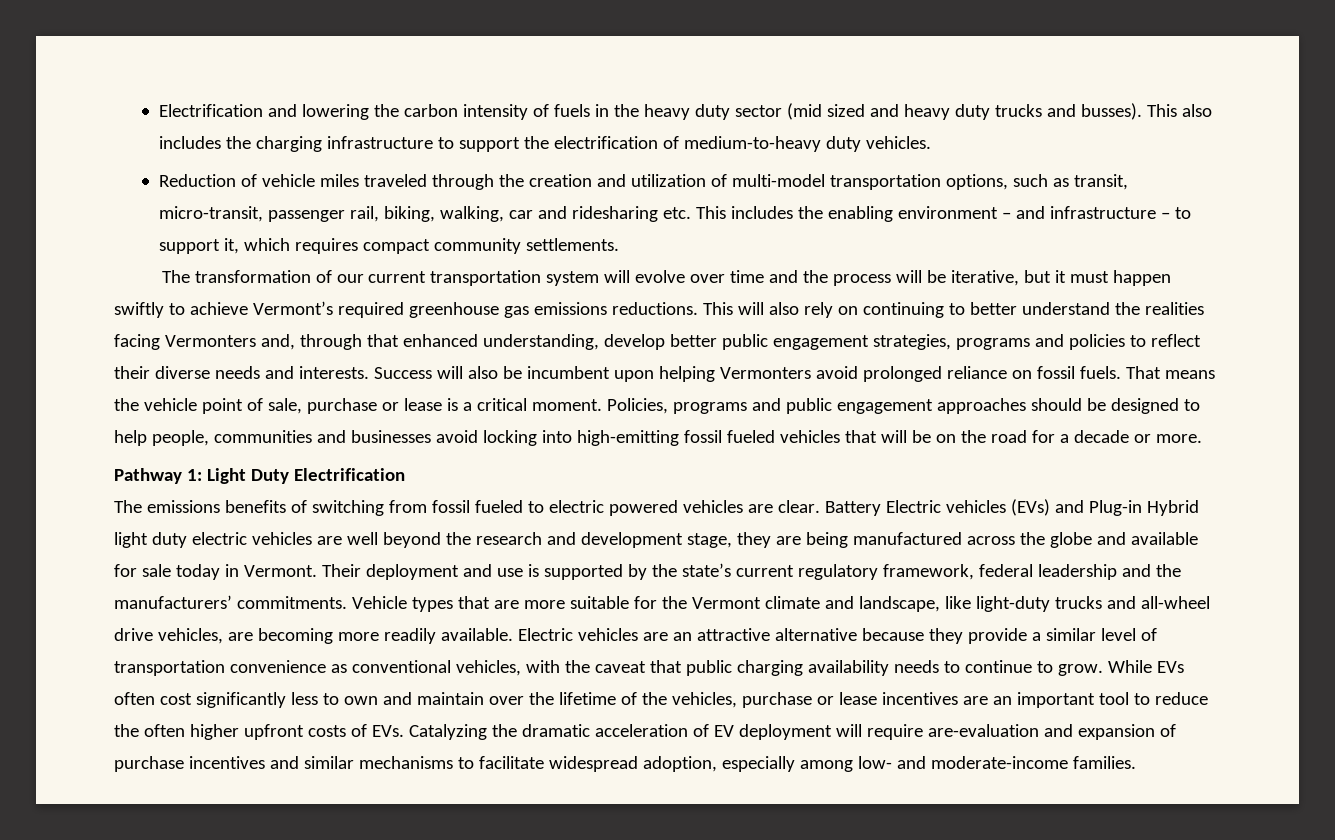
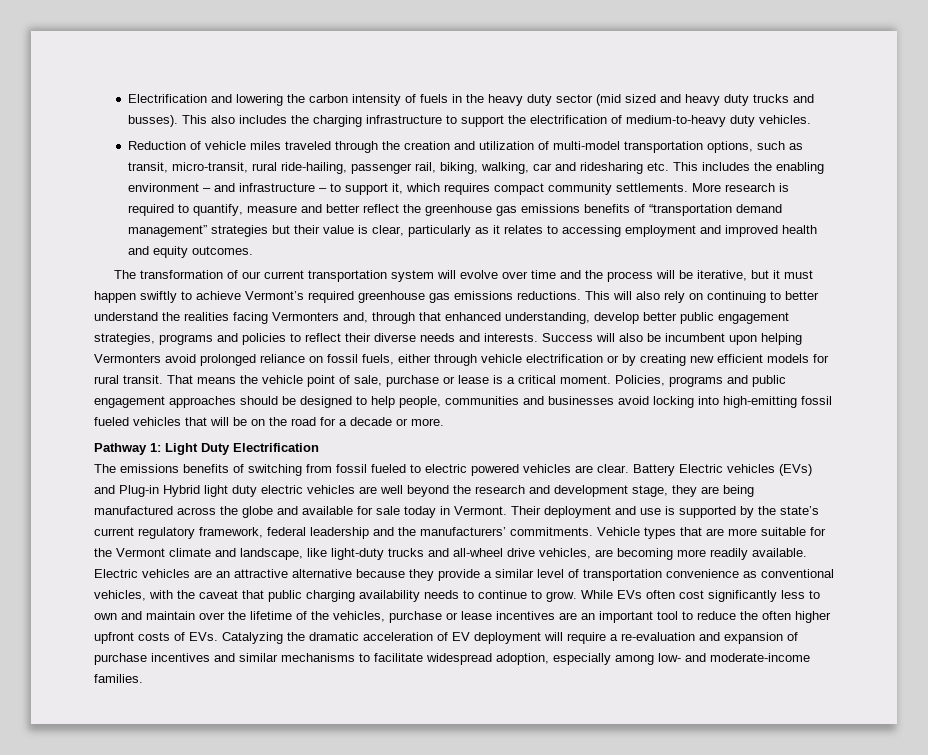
- Reduction of vehicle miles traveled through the creation and utilization of multi-model transportation options, such as transit, micro-transit, passenger rail, biking, walking, car and ridesharing etc. This includes the enabling environment – and infrastructure – to support it, which requires compact community settlements.
+ Reduction of vehicle miles traveled through the creation and utilization of multi-model transportation options, such as transit, micro-transit, rural ride-hailing, passenger rail, biking, walking, car and ridesharing etc. This includes the enabling environment – and infrastructure – to support it, which requires compact community settlements. More research is required to quantify, measure and better reflect the greenhouse gas emissions benefits of “transportation demand management” strategies but their value is clear, particularly as it relates to accessing employment and improved health and equity outcomes.
- Success will also be incumbent upon helping Vermonters avoid prolonged reliance on fossil fuels.
+ Success will also be incumbent upon helping Vermonters avoid prolonged reliance on fossil fuels, either through vehicle electrification or by creating new efficient models for rural transit.
- While EVs often cost significantly less to own and maintain over the lifetime of the vehicles, purchase or lease incentives are an important tool to reduce the often higher upfront costs of EVs. Catalyzing the dramatic acceleration of EV deployment will require are-evaluation and expansion of purchase incentives and similar mechanisms to facilitate widespread adoption, especially among low- and moderate-income families.
+ While EVs often cost significantly less to own and maintain over the lifetime of the vehicles, purchase or lease incentives are an important tool to reduce the often higher upfront costs of EVs. Catalyzing the dramatic acceleration of EV deployment will require a re-evaluation and expansion of purchase incentives and similar mechanisms to facilitate widespread adoption, especially among low- and moderate-income families.

